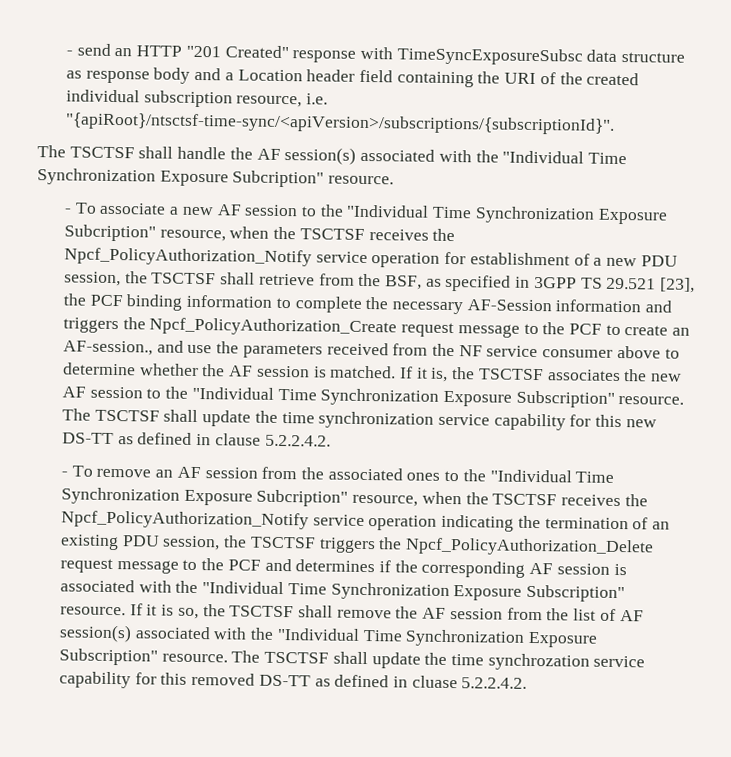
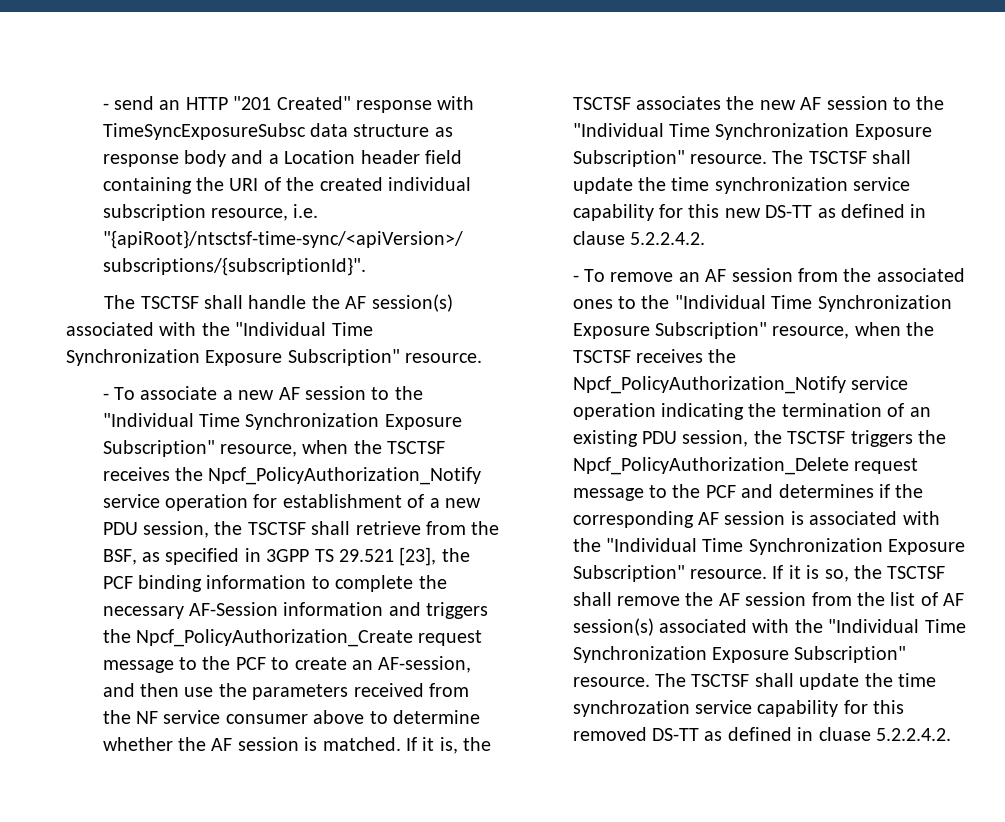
- The TSCTSF shall handle the AF session(s) associated with the "Individual Time Synchronization Exposure Subcription" resource.
+ The TSCTSF shall handle the AF session(s) associated with the "Individual Time Synchronization Exposure Subscription" resource.
- - To associate a new AF session to the "Individual Time Synchronization Exposure Subcription" resource, when the TSCTSF receives the Npcf_PolicyAuthorization_Notify service operation for establishment of a new PDU session, the TSCTSF shall retrieve from the BSF, as specified in 3GPP TS 29.521 [23], the PCF binding information to complete the necessary AF-Session information and triggers the Npcf_PolicyAuthorization_Create request message to the PCF to create an AF-session., and use the parameters received from the NF service consumer above to determine whether the AF session is matched.
+ - To associate a new AF session to the "Individual Time Synchronization Exposure Subscription" resource, when the TSCTSF receives the Npcf_PolicyAuthorization_Notify service operation for establishment of a new PDU session, the TSCTSF shall retrieve from the BSF, as specified in 3GPP TS 29.521 [23], the PCF binding information to complete the necessary AF-Session information and triggers the Npcf_PolicyAuthorization_Create request message to the PCF to create an AF-session, and then use the parameters received from the NF service consumer above to determine whether the AF session is matched.
- - To remove an AF session from the associated ones to the "Individual Time Synchronization Exposure Subcription" resource, when the TSCTSF receives the Npcf_PolicyAuthorization_Notify service operation indicating the termination of an existing PDU session, the TSCTSF triggers the Npcf_PolicyAuthorization_Delete request message to the PCF and determines if the corresponding AF session is associated with the "Individual Time Synchronization Exposure Subscription" resource.
+ - To remove an AF session from the associated ones to the "Individual Time Synchronization Exposure Subscription" resource, when the TSCTSF receives the Npcf_PolicyAuthorization_Notify service operation indicating the termination of an existing PDU session, the TSCTSF triggers the Npcf_PolicyAuthorization_Delete request message to the PCF and determines if the corresponding AF session is associated with the "Individual Time Synchronization Exposure Subscription" resource.

